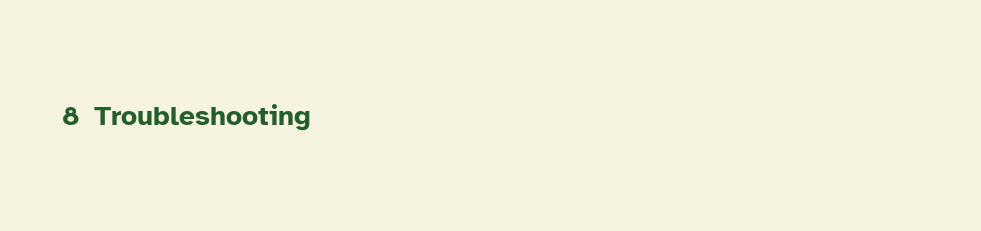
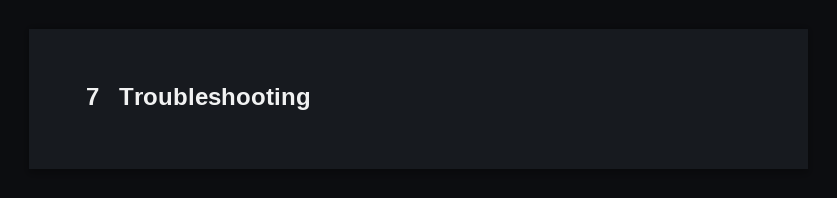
- 8 Troubleshooting
+ 7 Troubleshooting

